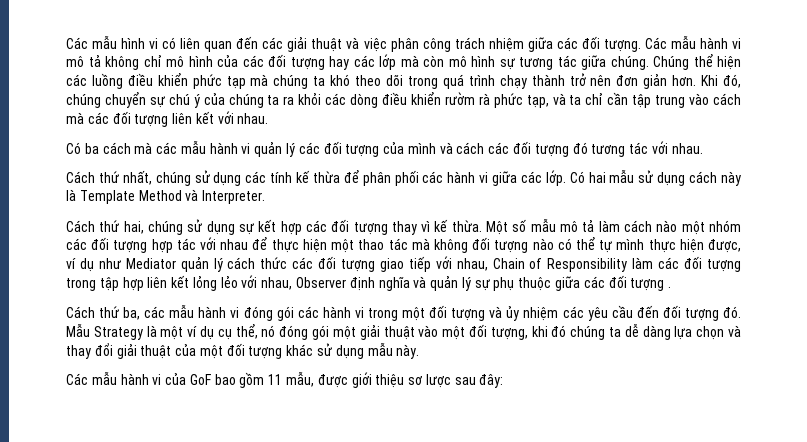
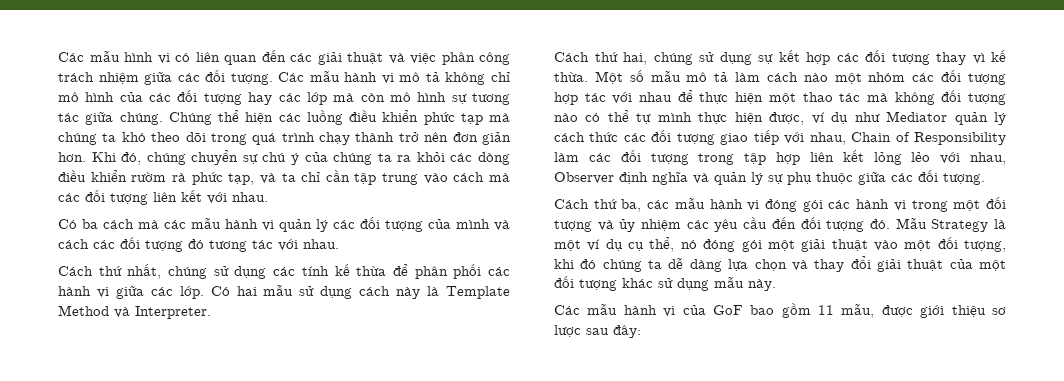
- Một số mẫu mô tả làm cách nào một nhóm các đối tượng hợp tác với nhau để thực hiện một thao tác mà không đối tượng nào có thể tự mình thực hiện được, ví dụ như Mediator quản lý cách thức các đối tượng giao tiếp với nhau, Chain of Responsibility làm các đối tượng trong tập hợp liên kết lỏng lẻo với nhau, Observer định nghĩa và quản lý sự phụ thuộc giữa các đối tượng .
+ Một số mẫu mô tả làm cách nào một nhóm các đối tượng hợp tác với nhau để thực hiện một thao tác mà không đối tượng nào có thể tự mình thực hiện được, ví dụ như Mediator quản lý cách thức các đối tượng giao tiếp với nhau, Chain of Responsibility làm các đối tượng trong tập hợp liên kết lỏng lẻo với nhau, Observer định nghĩa và quản lý sự phụ thuộc giữa các đối tượng.

